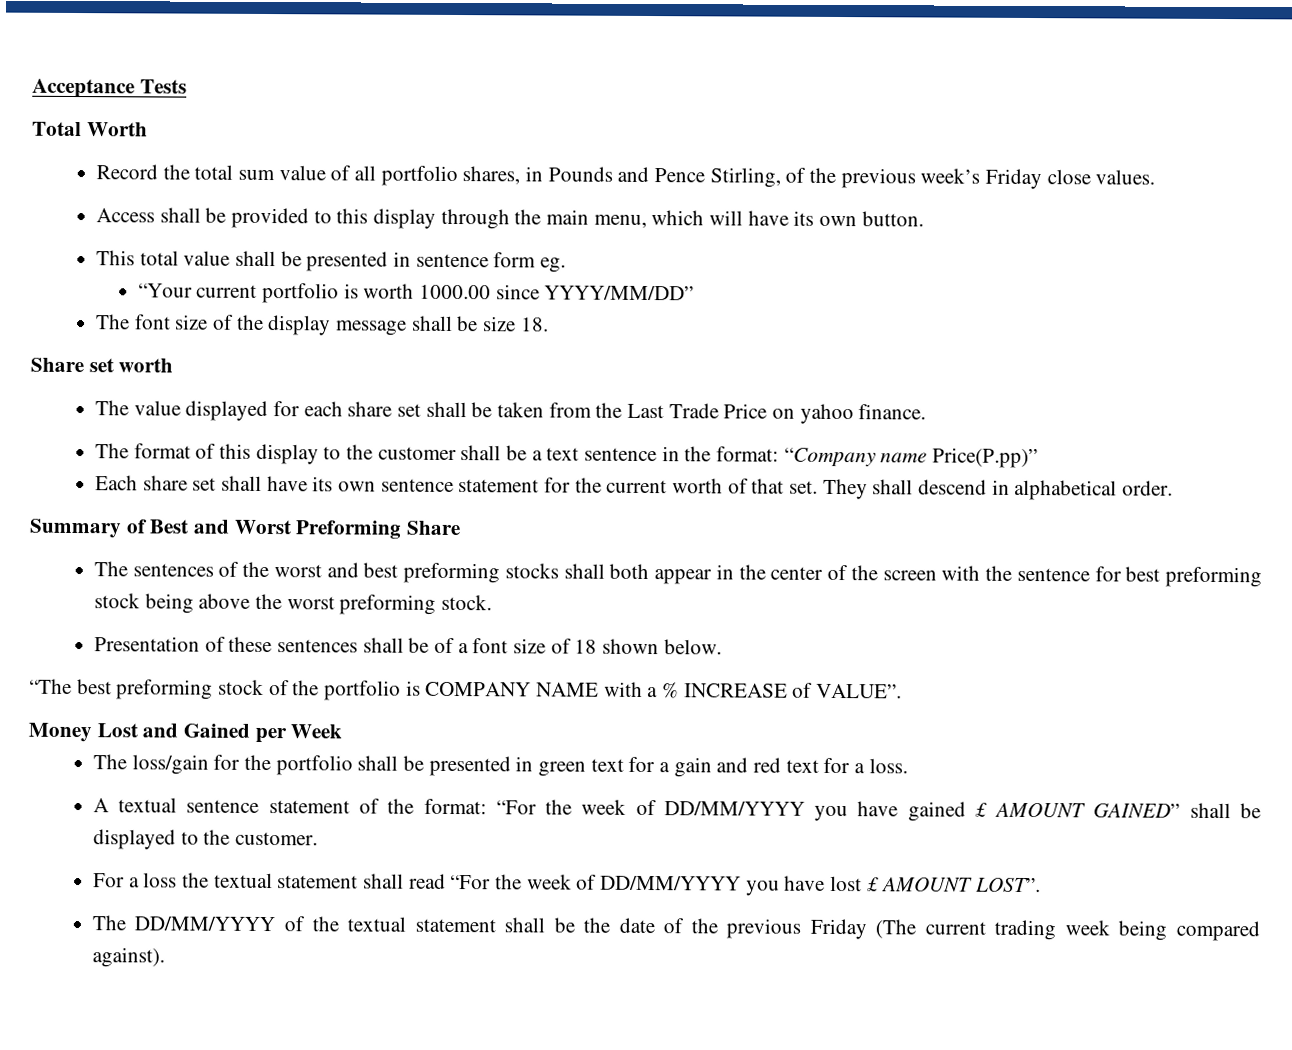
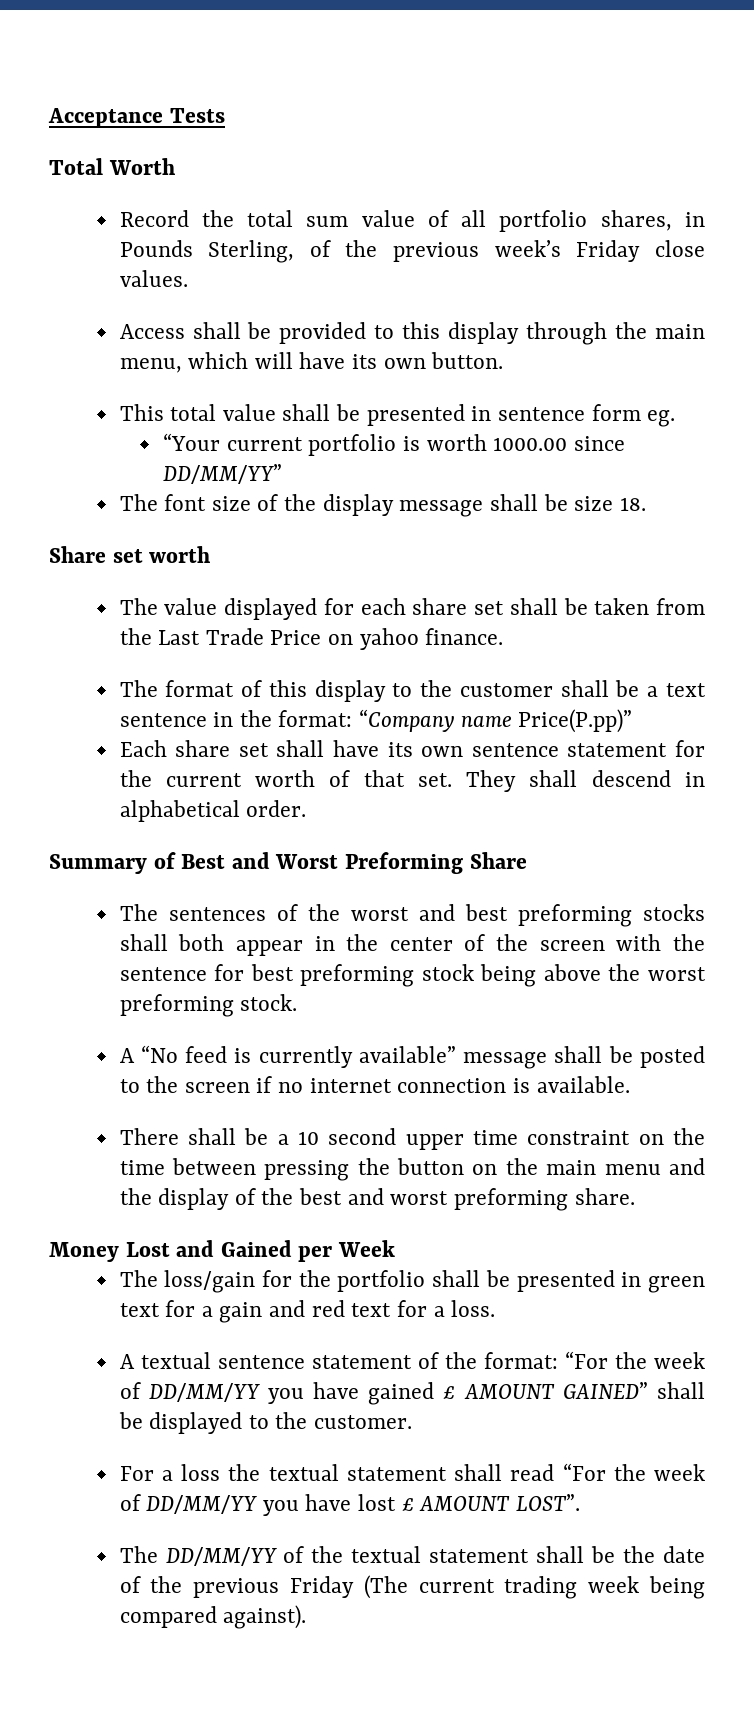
- Record the total sum value of all portfolio shares, in Pounds and Pence Stirling, of the previous week’s Friday close values.
+ Record the total sum value of all portfolio shares, in Pounds Sterling, of the previous week’s Friday close values.
- “Your current portfolio is worth 1000.00 since YYYY/MM/DD”
+ “Your current portfolio is worth 1000.00 since DD/MM/YY”
- Presentation of these sentences shall be of a font size of 18 shown below.
- “The best preforming stock of the portfolio is COMPANY NAME with a % INCREASE of VALUE”.
+ A “No feed is currently available” message shall be posted to the screen if no internet connection is available.
+ There shall be a 10 second upper time constraint on the time between pressing the button on the main menu and the display of the best and worst preforming share.
- A textual sentence statement of the format: “For the week of DD/MM/YYYY you have gained £ AMOUNT GAINED” shall be displayed to the customer.
+ A textual sentence statement of the format: “For the week of DD/MM/YY you have gained £ AMOUNT GAINED” shall be displayed to the customer.
- For a loss the textual statement shall read “For the week of DD/MM/YYYY you have lost £ AMOUNT LOST”.
+ For a loss the textual statement shall read “For the week of DD/MM/YY you have lost £ AMOUNT LOST”.
- The DD/MM/YYYY of the textual statement shall be the date of the previous Friday (The current trading week being compared against).
+ The DD/MM/YY of the textual statement shall be the date of the previous Friday (The current trading week being compared against).

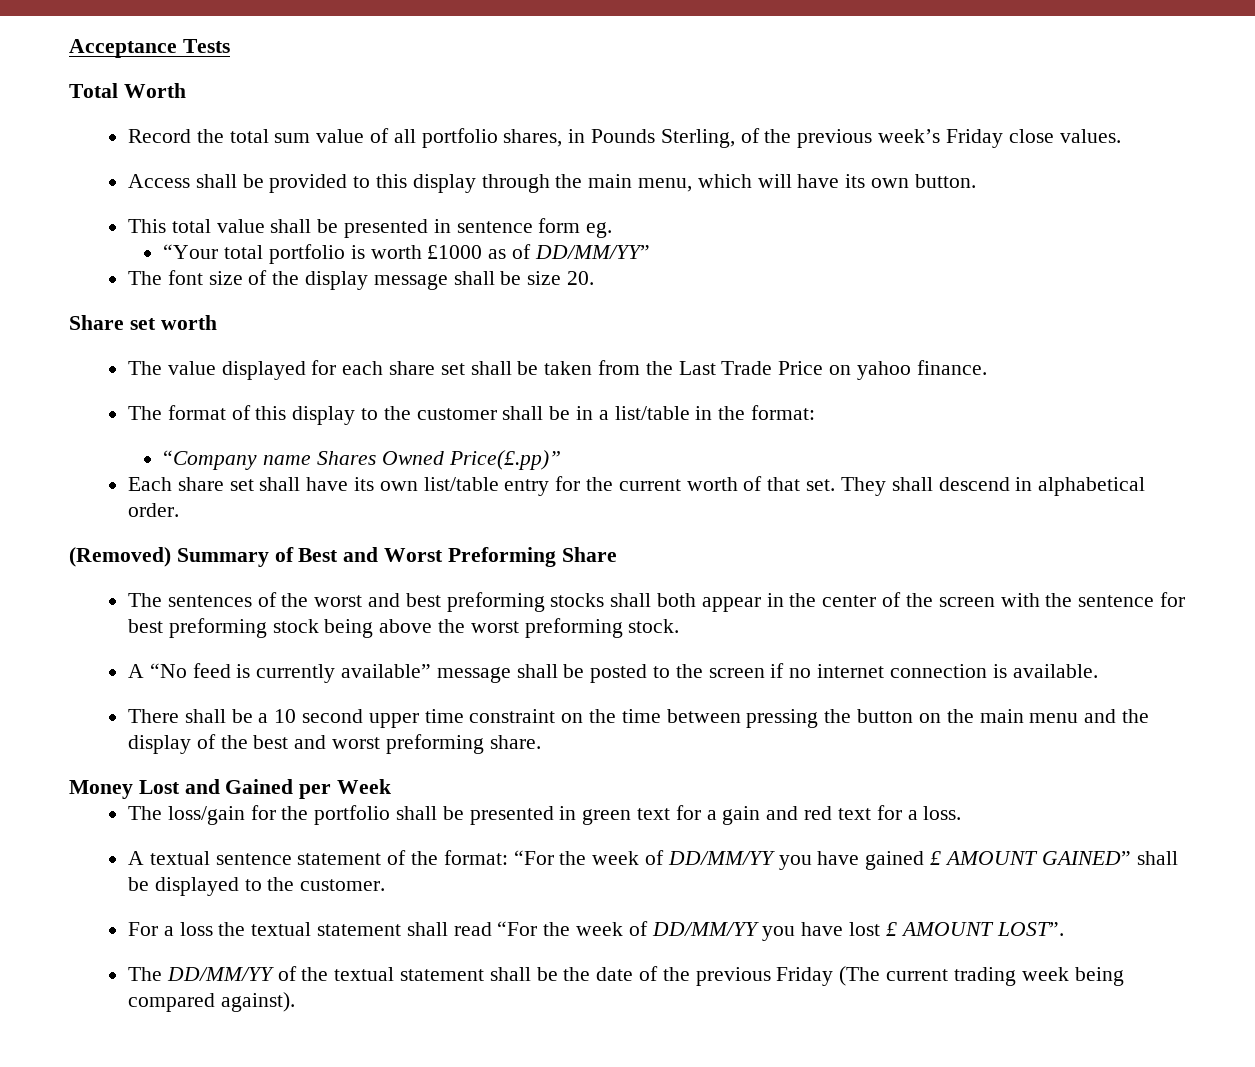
- “Your current portfolio is worth 1000.00 since DD/MM/YY”
+ “Your total portfolio is worth £1000 as of DD/MM/YY”
- The font size of the display message shall be size 18.
+ The font size of the display message shall be size 20.
- The format of this display to the customer shall be a text sentence in the format: “Company name Price(P.pp)”
+ The format of this display to the customer shall be in a list/table in the format:
+ “Company name Shares Owned Price(£.pp)”
- Each share set shall have its own sentence statement for the current worth of that set.
+ Each share set shall have its own list/table entry for the current worth of that set.
- Summary of Best and Worst Preforming Share
+ (Removed) Summary of Best and Worst Preforming Share

